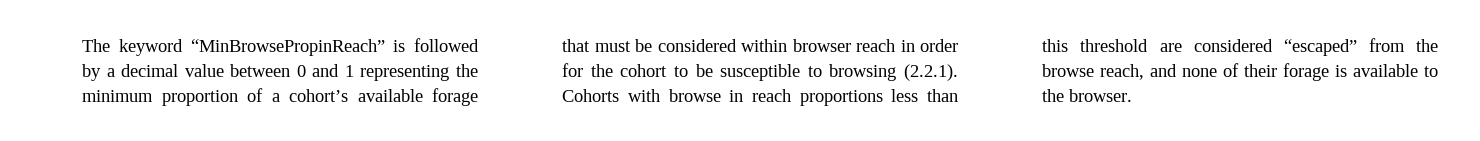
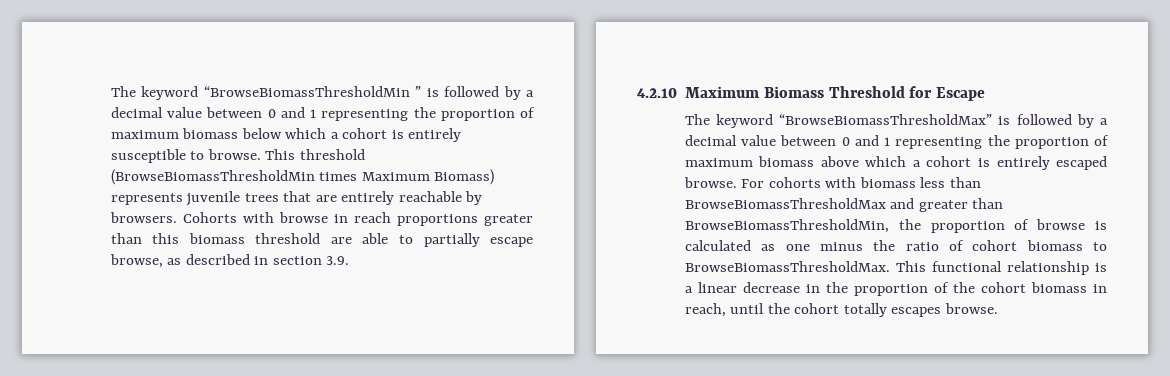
- The keyword “MinBrowsePropinReach” is followed by a decimal value between 0 and 1 representing the minimum proportion of a cohort’s available forage that must be considered within browser reach in order for the cohort to be susceptible to browsing (2.2.1). Cohorts with browse in reach proportions less than this threshold are considered “escaped” from the browse reach, and none of their forage is available to the browser.
+ The keyword “BrowseBiomassThresholdMin ” is followed by a decimal value between 0 and 1 representing the proportion of maximum biomass below which a cohort is entirely susceptible to browse. This threshold (BrowseBiomassThresholdMin times Maximum Biomass) represents juvenile trees that are entirely reachable by browsers. Cohorts with browse in reach proportions greater than this biomass threshold are able to partially escape browse, as described in section 3.9.
+ 4.2.10 Maximum Biomass Threshold for Escape
+ The keyword “BrowseBiomassThresholdMax” is followed by a decimal value between 0 and 1 representing the proportion of maximum biomass above which a cohort is entirely escaped browse. For cohorts with biomass less than BrowseBiomassThresholdMax and greater than BrowseBiomassThresholdMin, the proportion of browse is calculated as one minus the ratio of cohort biomass to BrowseBiomassThresholdMax. This functional relationship is a linear decrease in the proportion of the cohort biomass in reach, until the cohort totally escapes browse.

